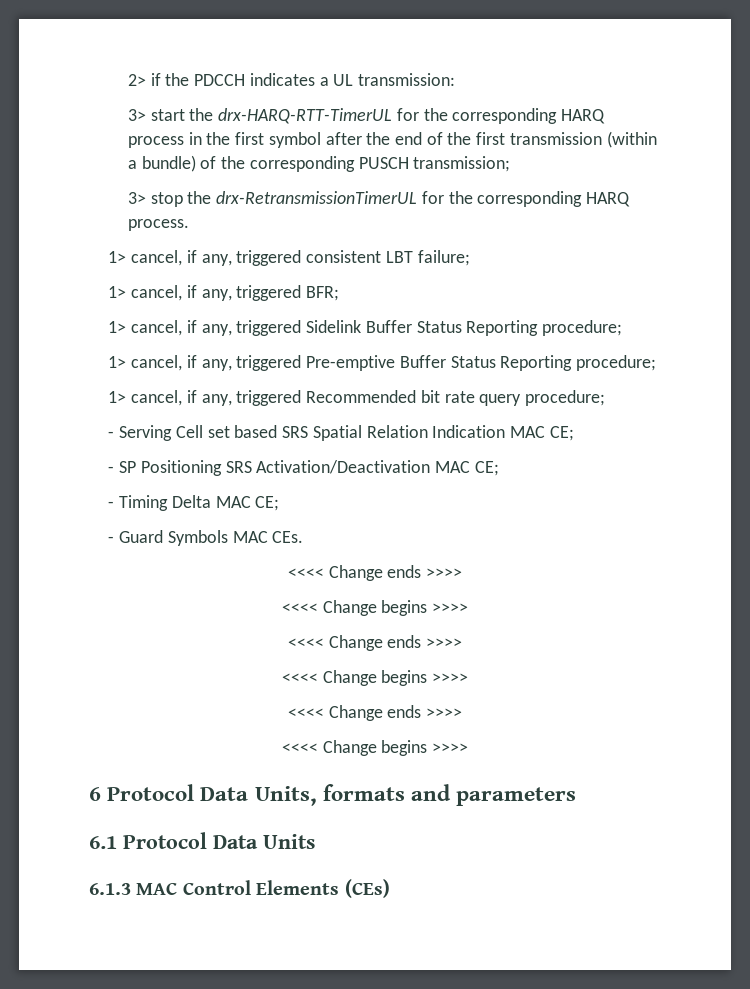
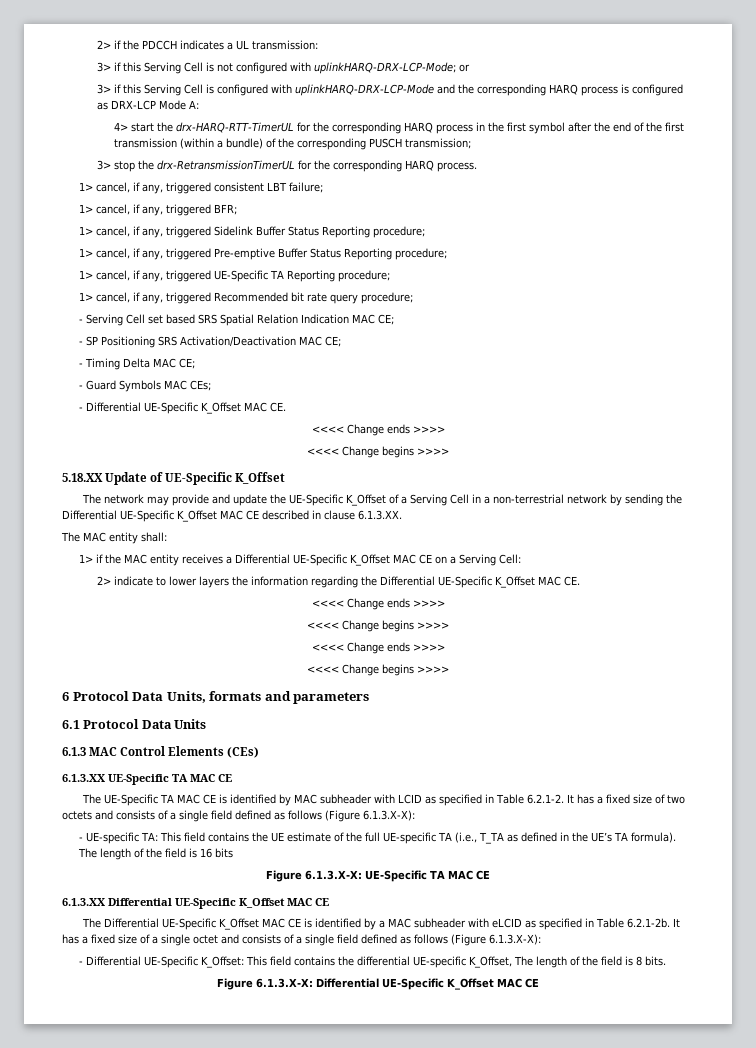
- 3> start the drx-HARQ-RTT-TimerUL for the corresponding HARQ process in the first symbol after the end of the first transmission (within a bundle) of the corresponding PUSCH transmission;
+ 3> if this Serving Cell is not configured with uplinkHARQ-DRX-LCP-Mode; or
+ 3> if this Serving Cell is configured with uplinkHARQ-DRX-LCP-Mode and the corresponding HARQ process is configured as DRX-LCP Mode A:
+ 4> start the drx-HARQ-RTT-TimerUL for the corresponding HARQ process in the first symbol after the end of the first transmission (within a bundle) of the corresponding PUSCH transmission;
+ 1> cancel, if any, triggered UE-Specific TA Reporting procedure;
- - Guard Symbols MAC CEs.
+ - Guard Symbols MAC CEs;
+ - Differential UE-Specific K_Offset MAC CE.
  <<<< Change ends >>>>
  <<<< Change begins >>>>
+ 5.18.XX Update of UE-Specific K_Offset
+ The network may provide and update the UE-Specific K_Offset of a Serving Cell in a non-terrestrial network by sending the Differential UE-Specific K_Offset MAC CE described in clause 6.1.3.XX.
+ The MAC entity shall:
+ 1> if the MAC entity receives a Differential UE-Specific K_Offset MAC CE on a Serving Cell:
+ 2> indicate to lower layers the information regarding the Differential UE-Specific K_Offset MAC CE.
+ 6.1.3.XX UE-Specific TA MAC CE
+ The UE-Specific TA MAC CE is identified by MAC subheader with LCID as specified in Table 6.2.1-2. It has a fixed size of two octets and consists of a single field defined as follows (Figure 6.1.3.X-X):
+ - UE-specific TA: This field contains the UE estimate of the full UE-specific TA (i.e., T_TA as defined in the UE’s TA formula). The length of the field is 16 bits
+ Figure 6.1.3.X-X: UE-Specific TA MAC CE
+ 6.1.3.XX Differential UE-Specific K_Offset MAC CE
+ The Differential UE-Specific K_Offset MAC CE is identified by a MAC subheader with eLCID as specified in Table 6.2.1-2b. It has a fixed size of a single octet and consists of a single field defined as follows (Figure 6.1.3.X-X):
+ - Differential UE-Specific K_Offset: This field contains the differential UE-specific K_Offset, The length of the field is 8 bits.
+ Figure 6.1.3.X-X: Differential UE-Specific K_Offset MAC CE

